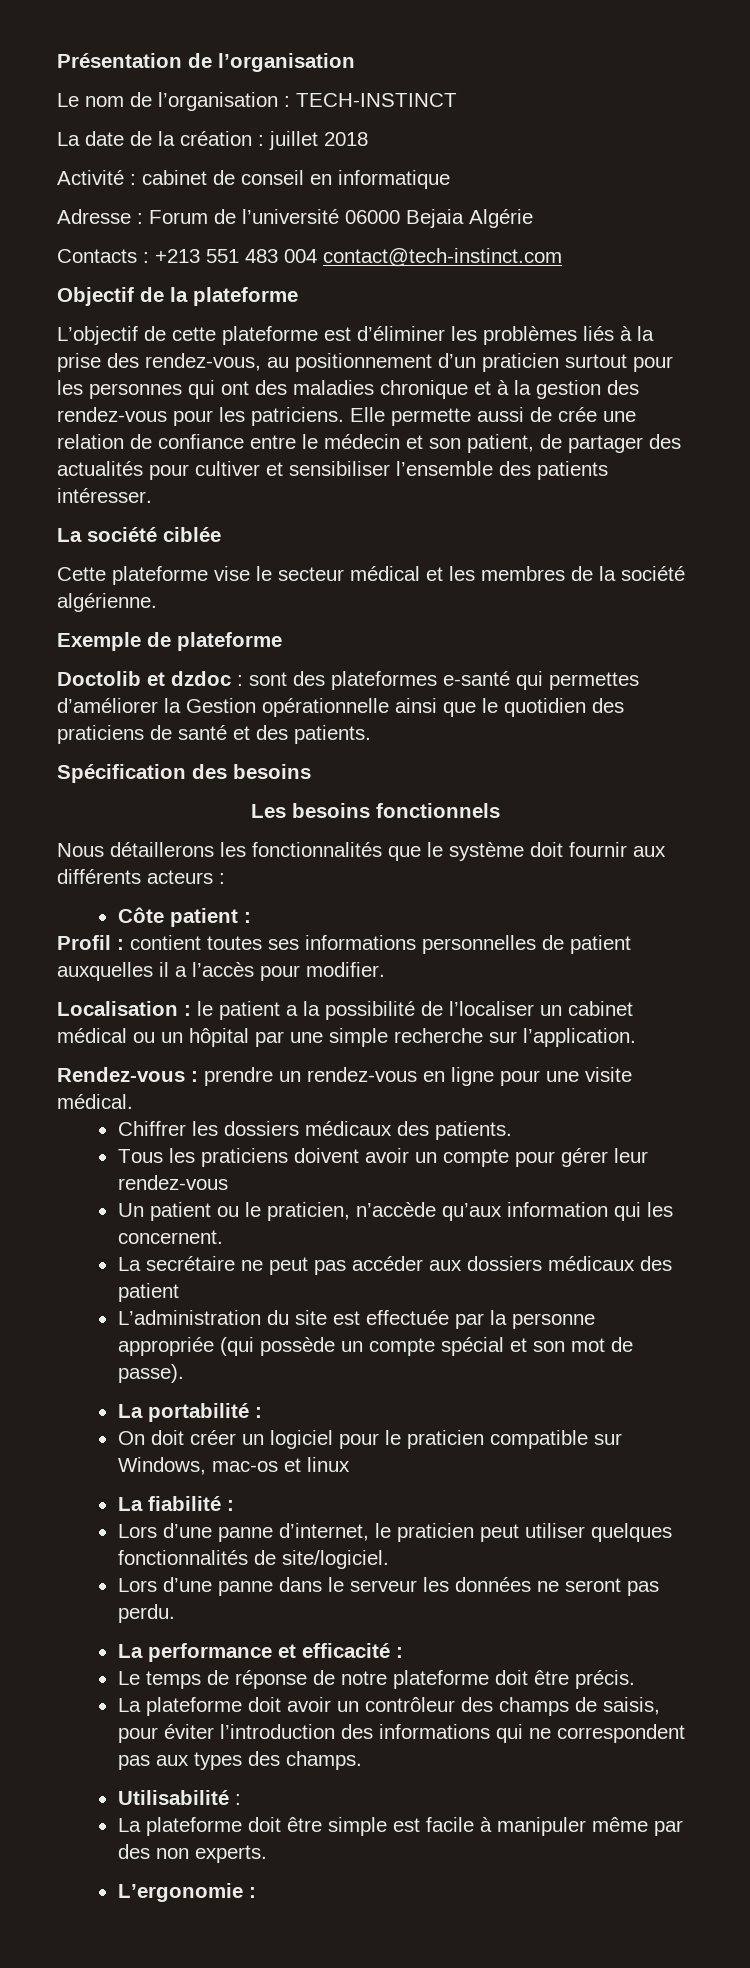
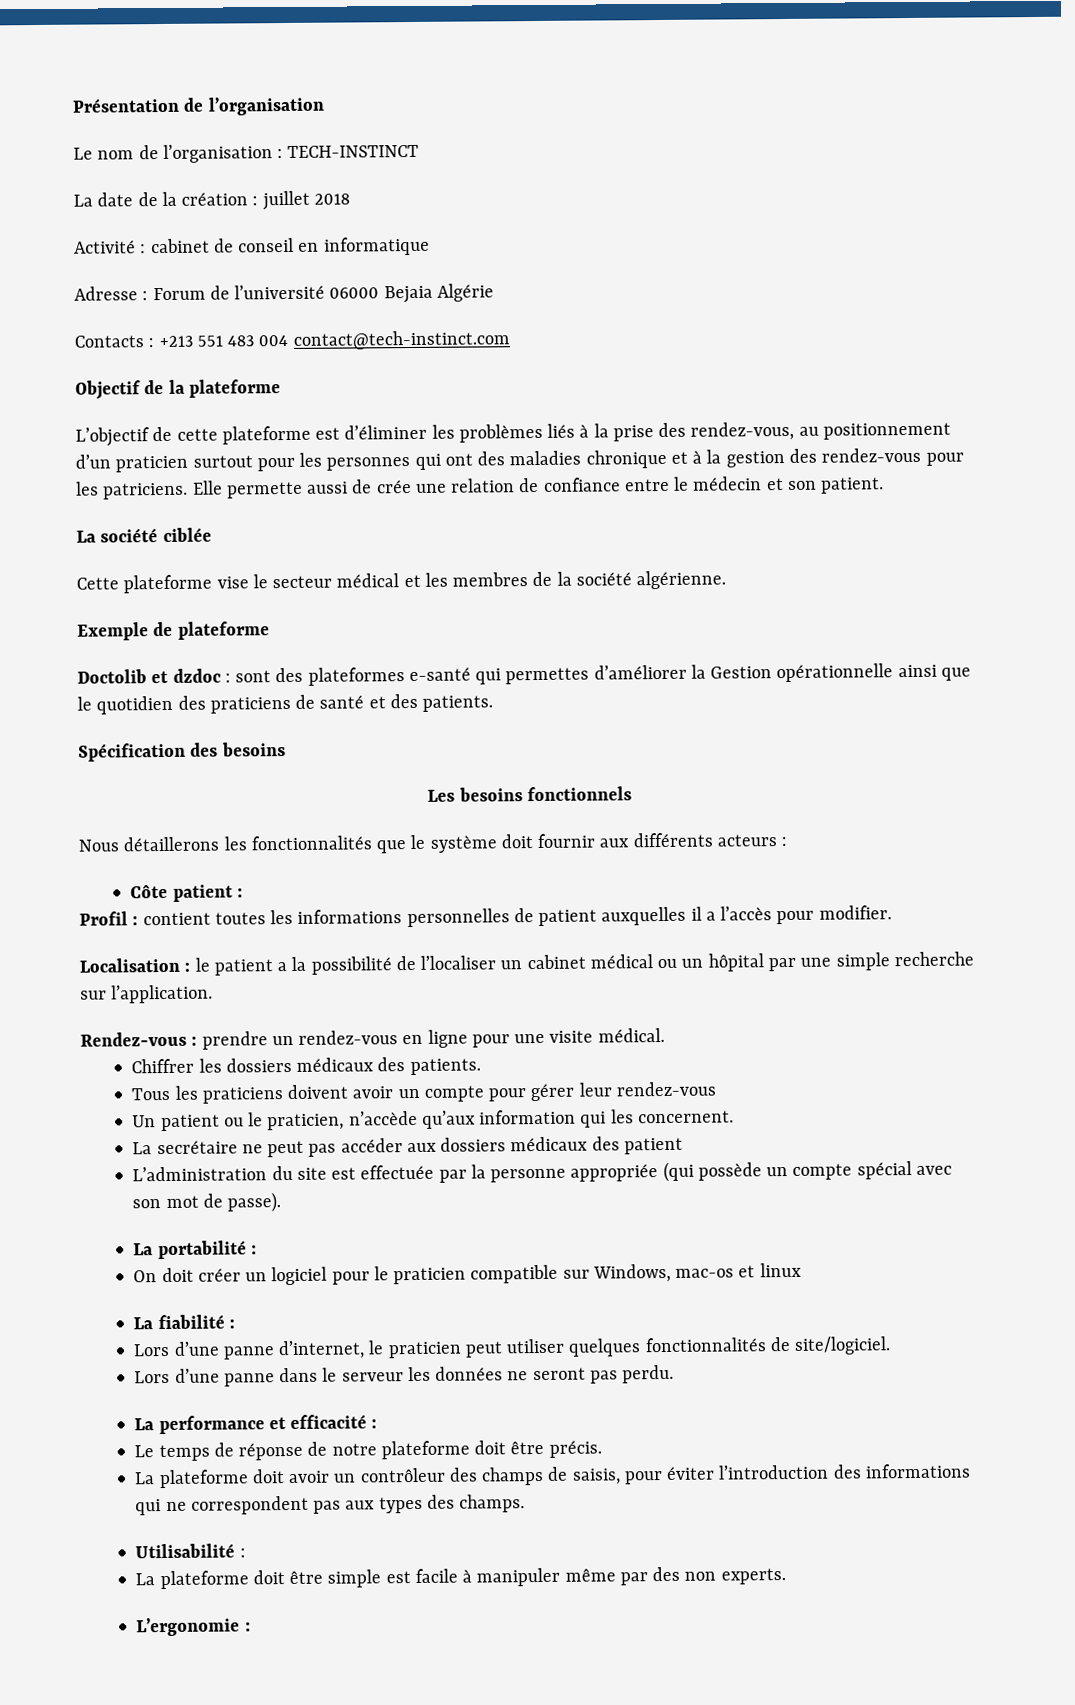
- Elle permette aussi de crée une relation de confiance entre le médecin et son patient, de partager des actualités pour cultiver et sensibiliser l’ensemble des patients intéresser.
+ Elle permette aussi de crée une relation de confiance entre le médecin et son patient.
- Profil : contient toutes ses informations personnelles de patient auxquelles il a l’accès pour modifier.
+ Profil : contient toutes les informations personnelles de patient auxquelles il a l’accès pour modifier.
- L’administration du site est effectuée par la personne appropriée (qui possède un compte spécial et son mot de passe).
+ L’administration du site est effectuée par la personne appropriée (qui possède un compte spécial avec son mot de passe).

